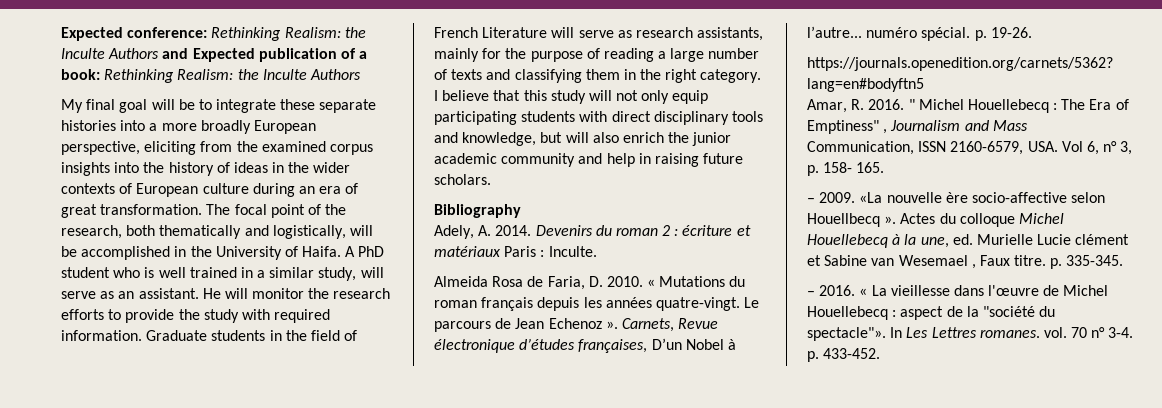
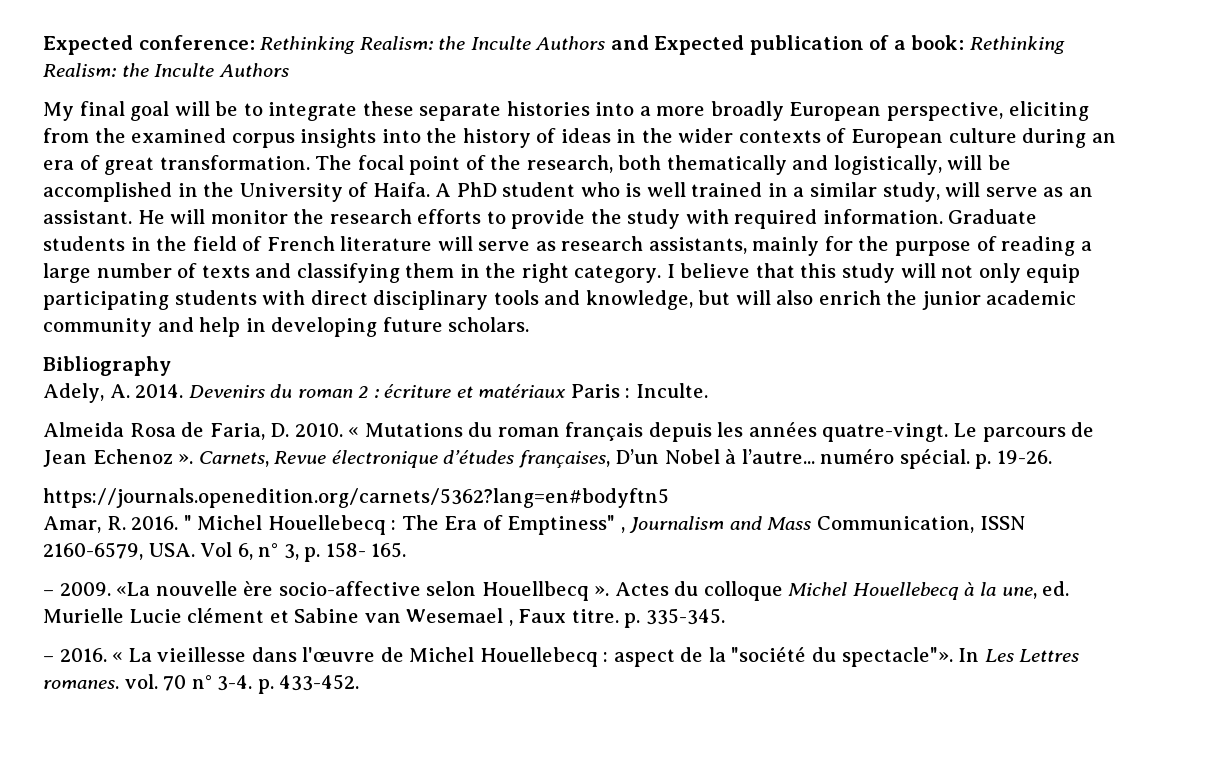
- Graduate students in the field of French Literature will serve as research assistants, mainly for the purpose of reading a large number of texts and classifying them in the right category.
+ Graduate students in the field of French literature will serve as research assistants, mainly for the purpose of reading a large number of texts and classifying them in the right category.
- I believe that this study will not only equip participating students with direct disciplinary tools and knowledge, but will also enrich the junior academic community and help in raising future scholars.
+ I believe that this study will not only equip participating students with direct disciplinary tools and knowledge, but will also enrich the junior academic community and help in developing future scholars.

